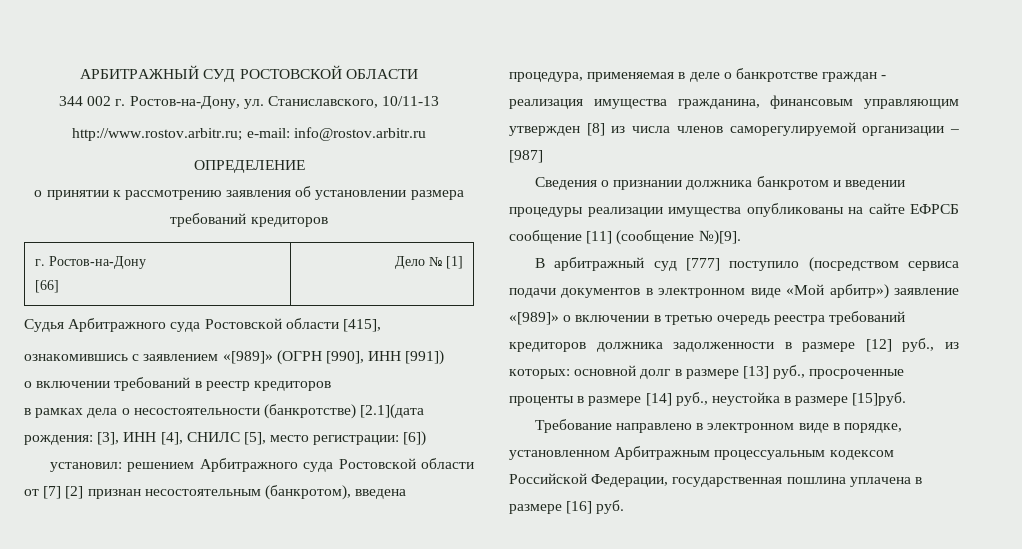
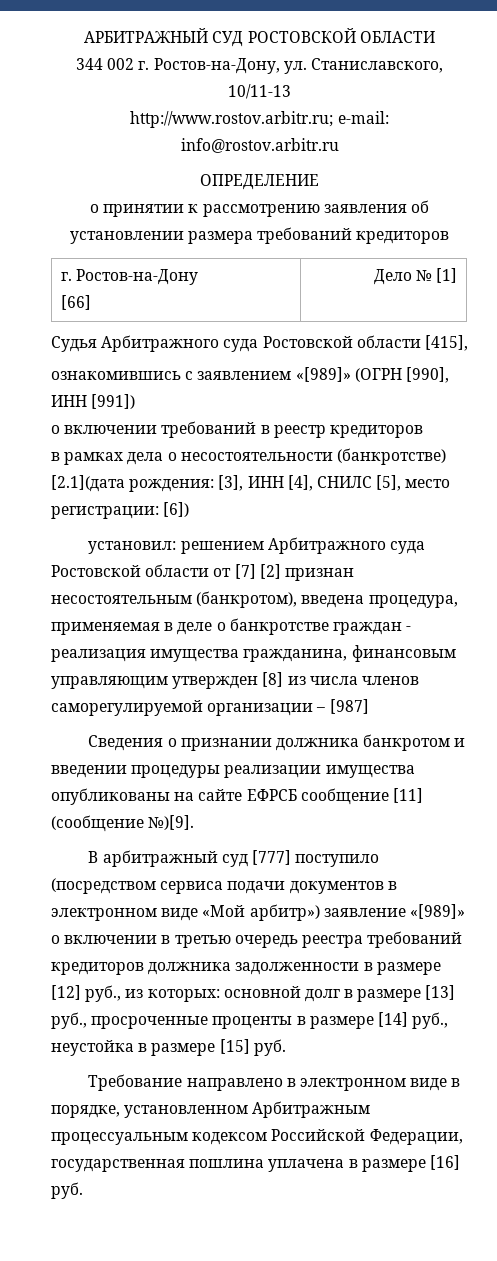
- В арбитражный суд [777] поступило (посредством сервиса подачи документов в электронном виде «Мой арбитр») заявление «[989]» о включении в третью очередь реестра требований кредиторов должника задолженности в размере [12] руб., из которых: основной долг в размере [13] руб., просроченные проценты в размере [14] руб., неустойка в размере [15]руб.
+ В арбитражный суд [777] поступило (посредством сервиса подачи документов в электронном виде «Мой арбитр») заявление «[989]» о включении в третью очередь реестра требований кредиторов должника задолженности в размере [12] руб., из которых: основной долг в размере [13] руб., просроченные проценты в размере [14] руб., неустойка в размере [15] руб.

